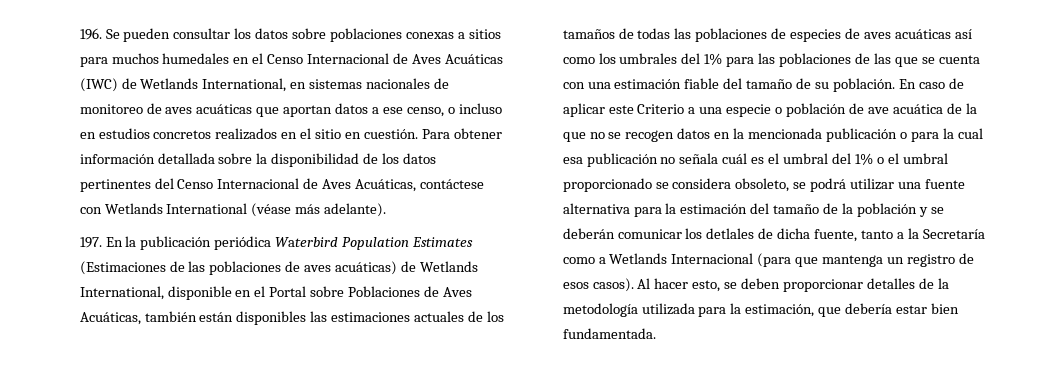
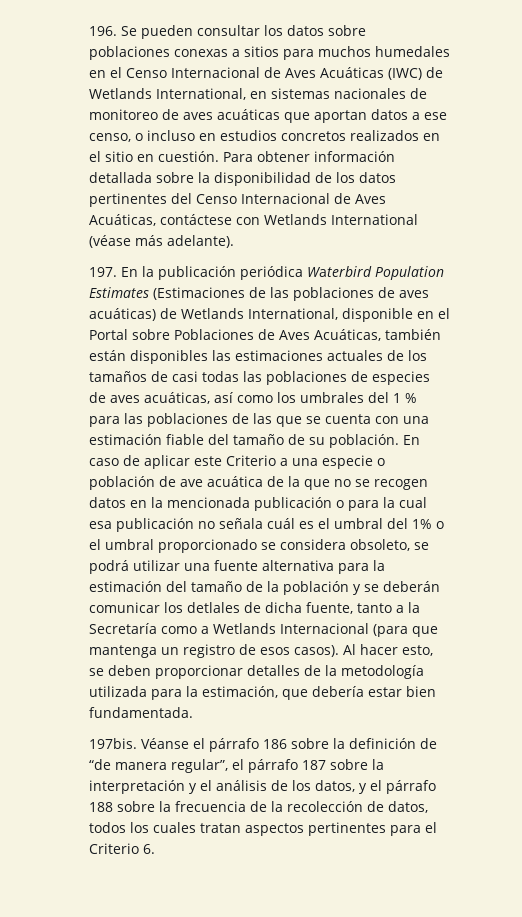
- 197. En la publicación periódica Waterbird Population Estimates (Estimaciones de las poblaciones de aves acuáticas) de Wetlands International, disponible en el Portal sobre Poblaciones de Aves Acuáticas, también están disponibles las estimaciones actuales de los tamaños de todas las poblaciones de especies de aves acuáticas así como los umbrales del 1% para las poblaciones de las que se cuenta con una estimación fiable del tamaño de su población.
+ 197. En la publicación periódica Waterbird Population Estimates (Estimaciones de las poblaciones de aves acuáticas) de Wetlands International, disponible en el Portal sobre Poblaciones de Aves Acuáticas, también están disponibles las estimaciones actuales de los tamaños de casi todas las poblaciones de especies de aves acuáticas, así como los umbrales del 1 % para las poblaciones de las que se cuenta con una estimación fiable del tamaño de su población.
+ 197bis. Véanse el párrafo 186 sobre la definición de “de manera regular”, el párrafo 187 sobre la interpretación y el análisis de los datos, y el párrafo 188 sobre la frecuencia de la recolección de datos, todos los cuales tratan aspectos pertinentes para el Criterio 6.

